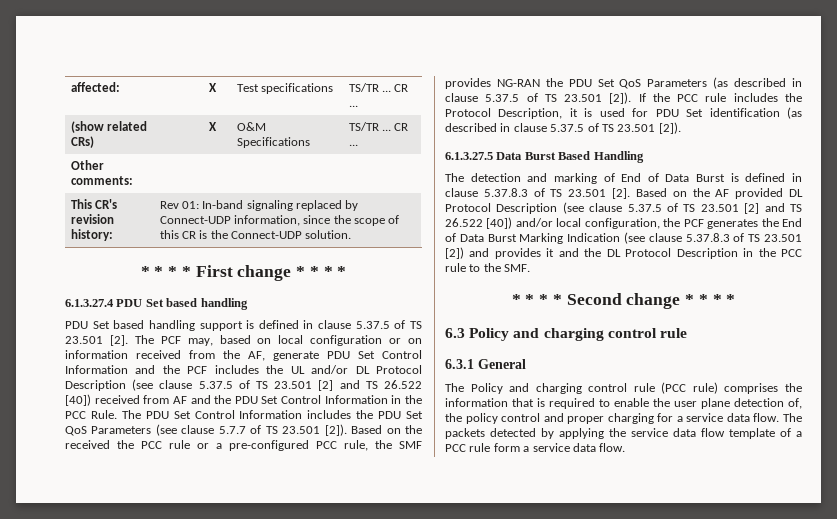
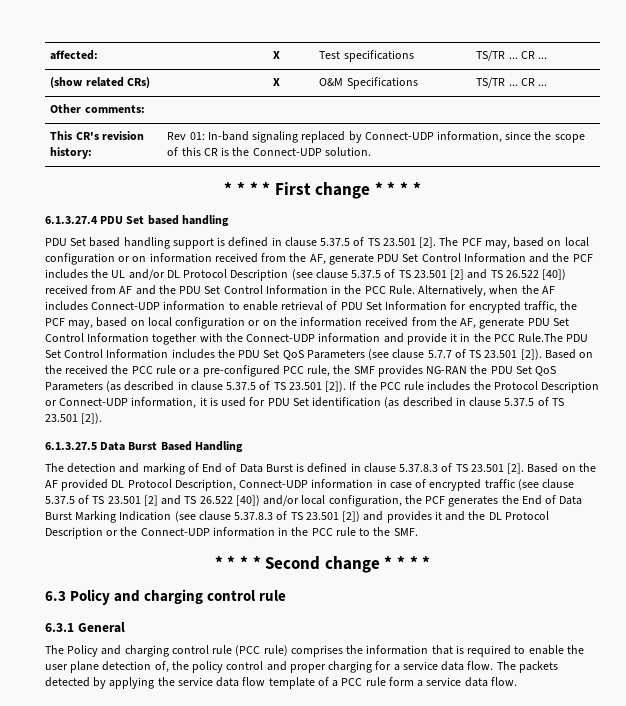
- The PDU Set Control Information includes the PDU Set QoS Parameters (see clause 5.7.7 of TS 23.501 [2]).
+ Alternatively, when the AF includes Connect-UDP information to enable retrieval of PDU Set Information for encrypted traffic, the PCF may, based on local configuration or on the information received from the AF, generate PDU Set Control Information together with the Connect-UDP information and provide it in the PCC Rule.The PDU Set Control Information includes the PDU Set QoS Parameters (see clause 5.7.7 of TS 23.501 [2]).
- If the PCC rule includes the Protocol Description, it is used for PDU Set identification (as described in clause 5.37.5 of TS 23.501 [2]).
+ If the PCC rule includes the Protocol Description or Connect-UDP information, it is used for PDU Set identification (as described in clause 5.37.5 of TS 23.501 [2]).
- Based on the AF provided DL Protocol Description (see clause 5.37.5 of TS 23.501 [2] and TS 26.522 [40]) and/or local configuration, the PCF generates the End of Data Burst Marking Indication (see clause 5.37.8.3 of TS 23.501 [2]) and provides it and the DL Protocol Description in the PCC rule to the SMF.
+ Based on the AF provided DL Protocol Description, Connect-UDP information in case of encrypted traffic (see clause 5.37.5 of TS 23.501 [2] and TS 26.522 [40]) and/or local configuration, the PCF generates the End of Data Burst Marking Indication (see clause 5.37.8.3 of TS 23.501 [2]) and provides it and the DL Protocol Description or the Connect-UDP information in the PCC rule to the SMF.

